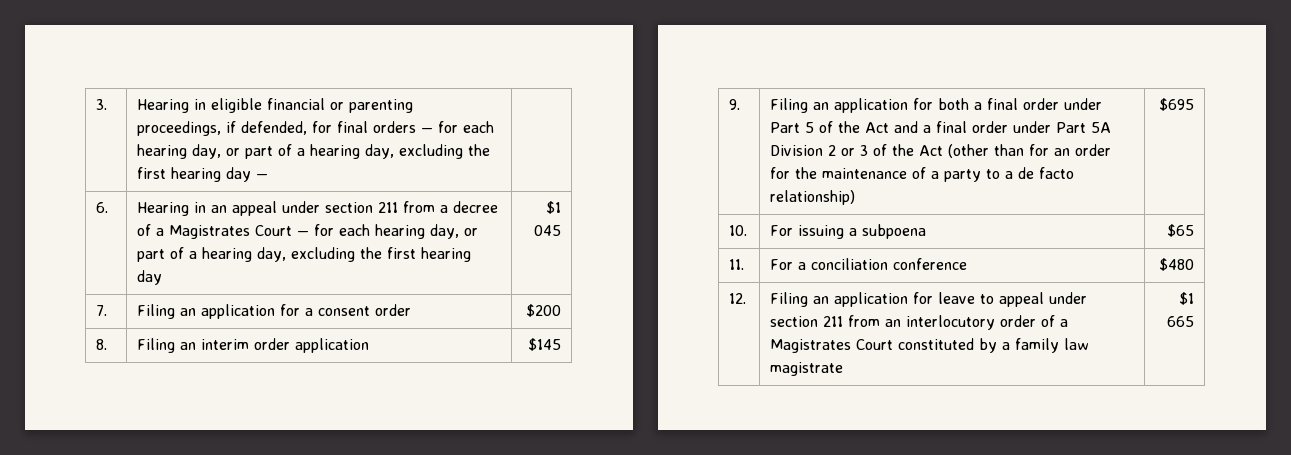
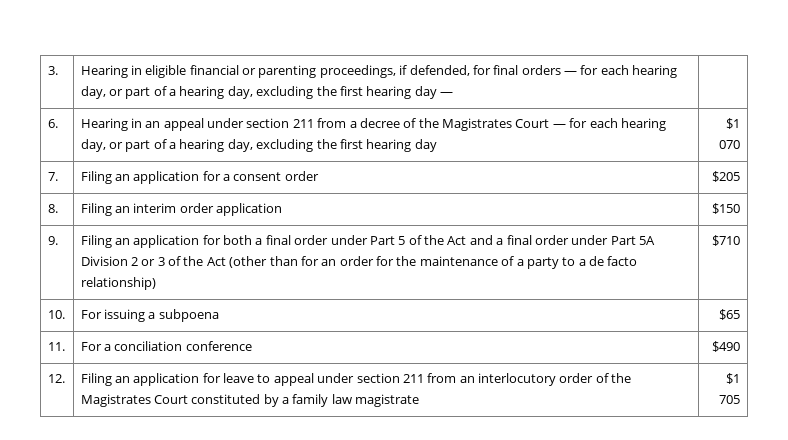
- 6. | Hearing in an appeal under section 211 from a decree of a Magistrates Court — for each hearing day, or part of a hearing day, excluding the first hearing day | $1 045
+ 6. | Hearing in an appeal under section 211 from a decree of the Magistrates Court — for each hearing day, or part of a hearing day, excluding the first hearing day | $1 070
- 7. | Filing an application for a consent order | $200
+ 7. | Filing an application for a consent order | $205
- 8. | Filing an interim order application | $145
+ 8. | Filing an interim order application | $150
- $695
+ $710
- 11. | For a conciliation conference | $480
+ 11. | For a conciliation conference | $490
- 12. | Filing an application for leave to appeal under section 211 from an interlocutory order of a Magistrates Court constituted by a family law magistrate | $1 665
+ 12. | Filing an application for leave to appeal under section 211 from an interlocutory order of the Magistrates Court constituted by a family law magistrate | $1 705

